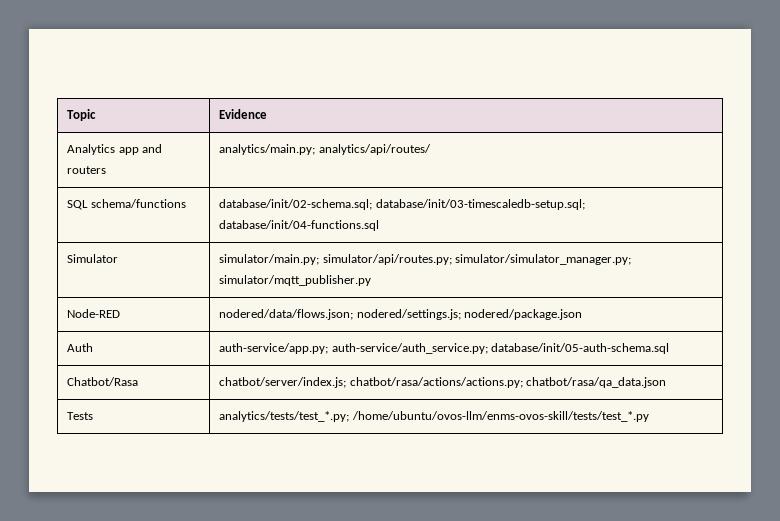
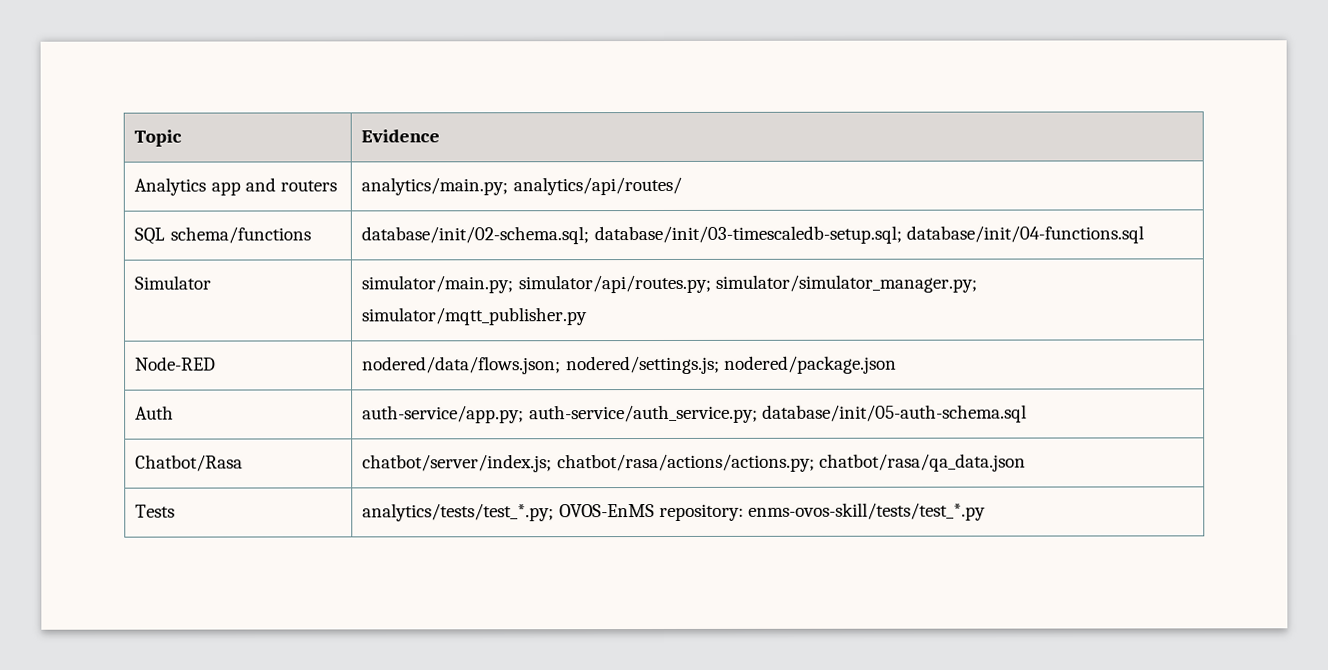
- Tests | analytics/tests/test_*.py; /home/ubuntu/ovos-llm/enms-ovos-skill/tests/test_*.py
+ Tests | analytics/tests/test_*.py; OVOS-EnMS repository: enms-ovos-skill/tests/test_*.py

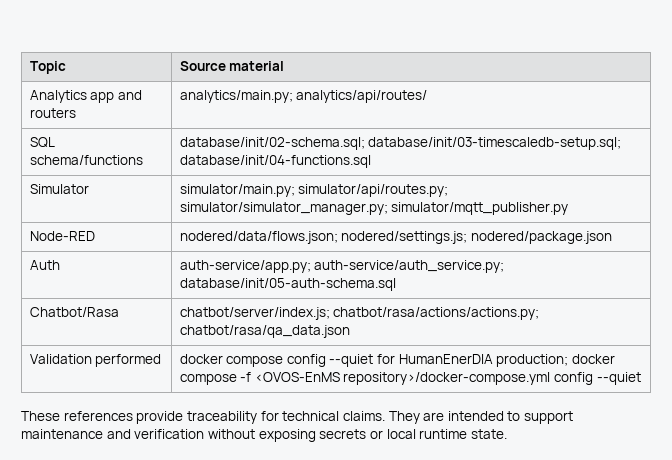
- Topic | Evidence
+ Topic | Source material
- Tests | analytics/tests/test_*.py; OVOS-EnMS repository: enms-ovos-skill/tests/test_*.py
+ Validation performed | docker compose config --quiet for HumanEnerDIA production; docker compose -f <OVOS-EnMS repository>/docker-compose.yml config --quiet
+ These references provide traceability for technical claims. They are intended to support maintenance and verification without exposing secrets or local runtime state.

